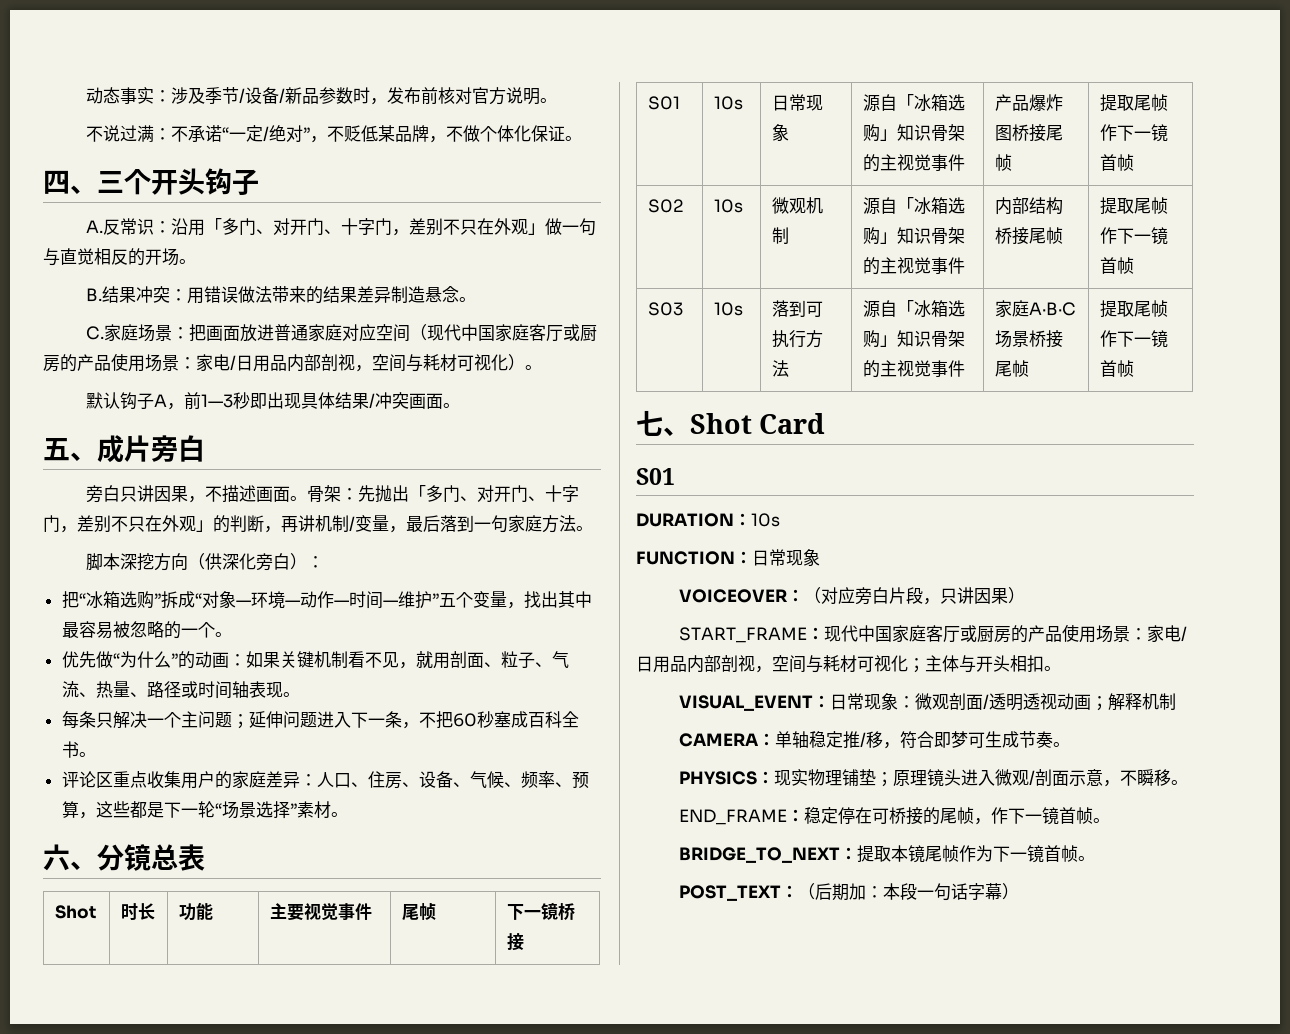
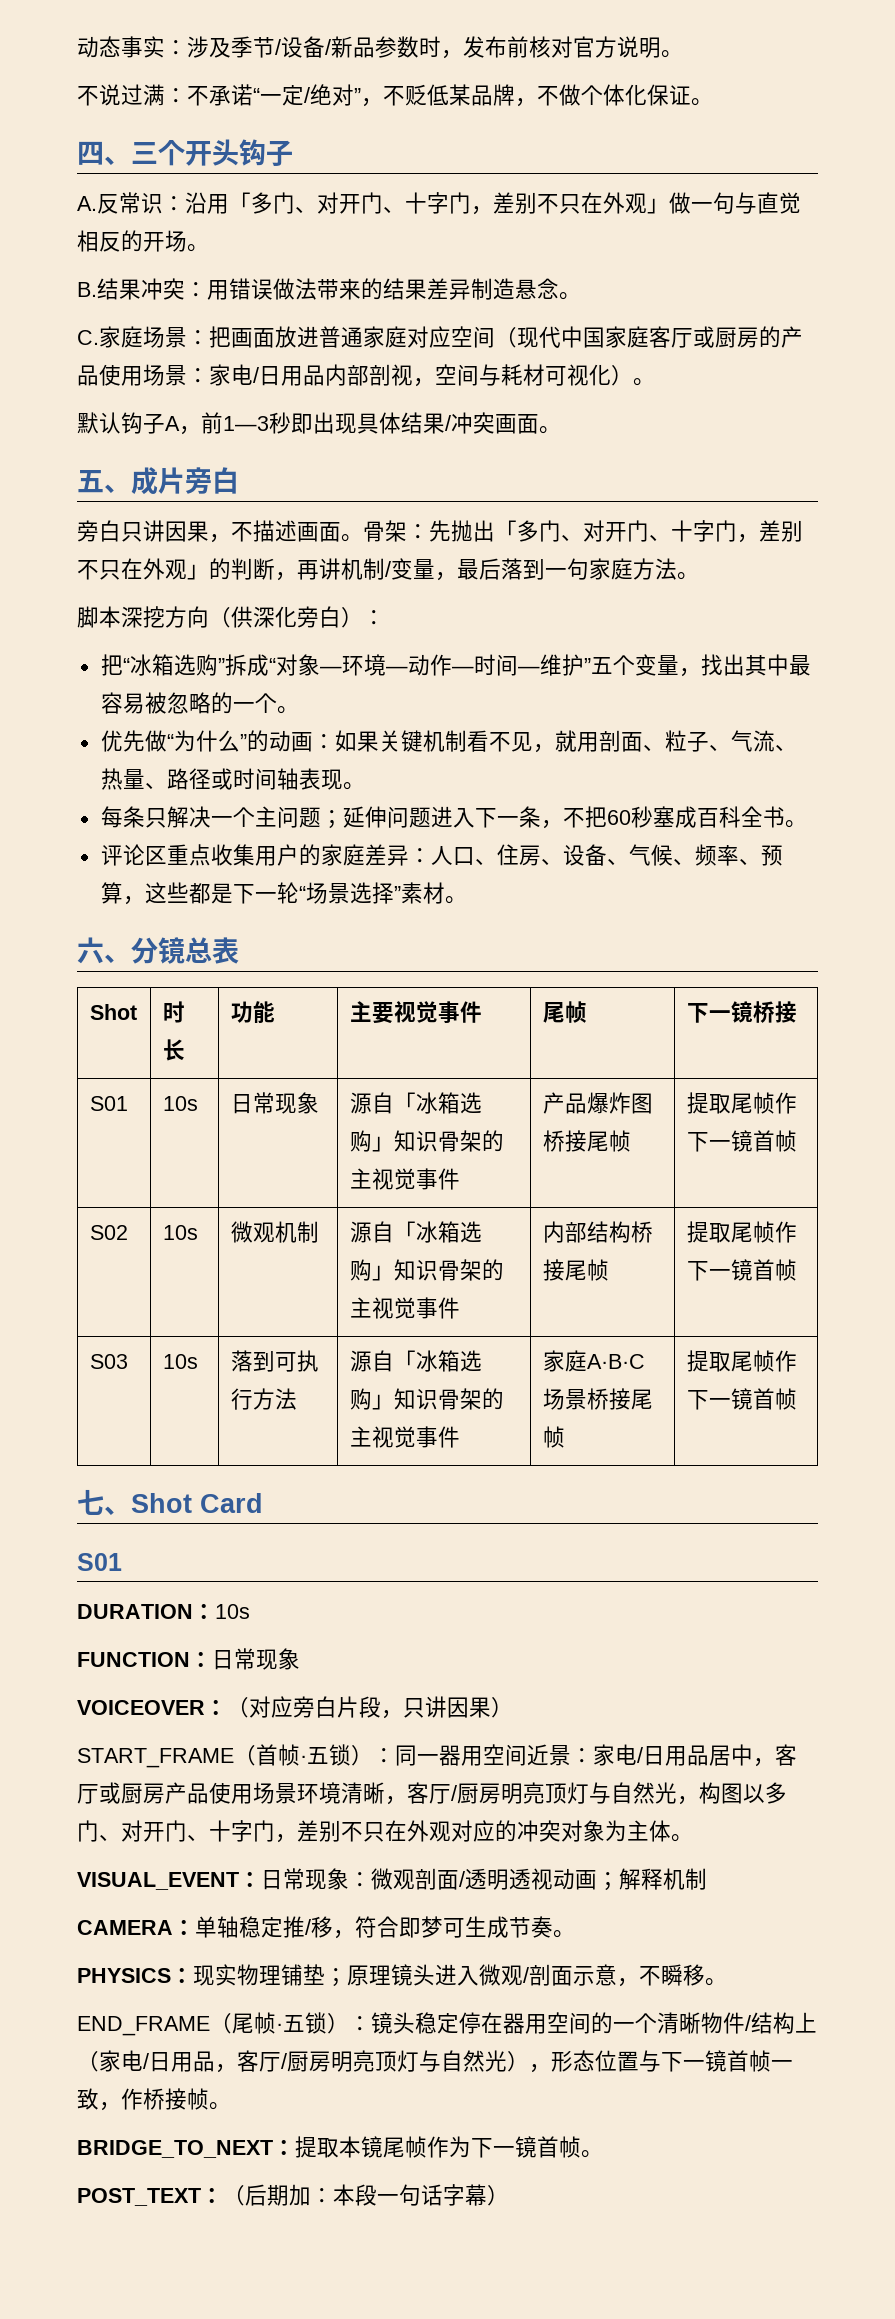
- START_FRAME：现代中国家庭客厅或厨房的产品使用场景：家电/日用品内部剖视，空间与耗材可视化；主体与开头相扣。
+ START_FRAME（首帧·五锁）：同一器用空间近景：家电/日用品居中，客厅或厨房产品使用场景环境清晰，客厅/厨房明亮顶灯与自然光，构图以多门、对开门、十字门，差别不只在外观对应的冲突对象为主体。
- END_FRAME：稳定停在可桥接的尾帧，作下一镜首帧。
+ END_FRAME（尾帧·五锁）：镜头稳定停在器用空间的一个清晰物件/结构上（家电/日用品，客厅/厨房明亮顶灯与自然光），形态位置与下一镜首帧一致，作桥接帧。

